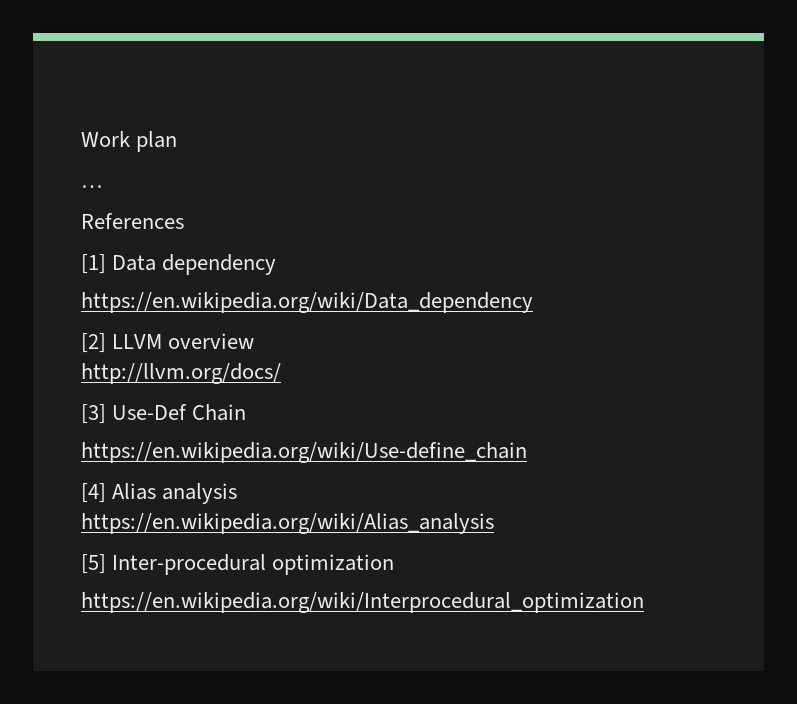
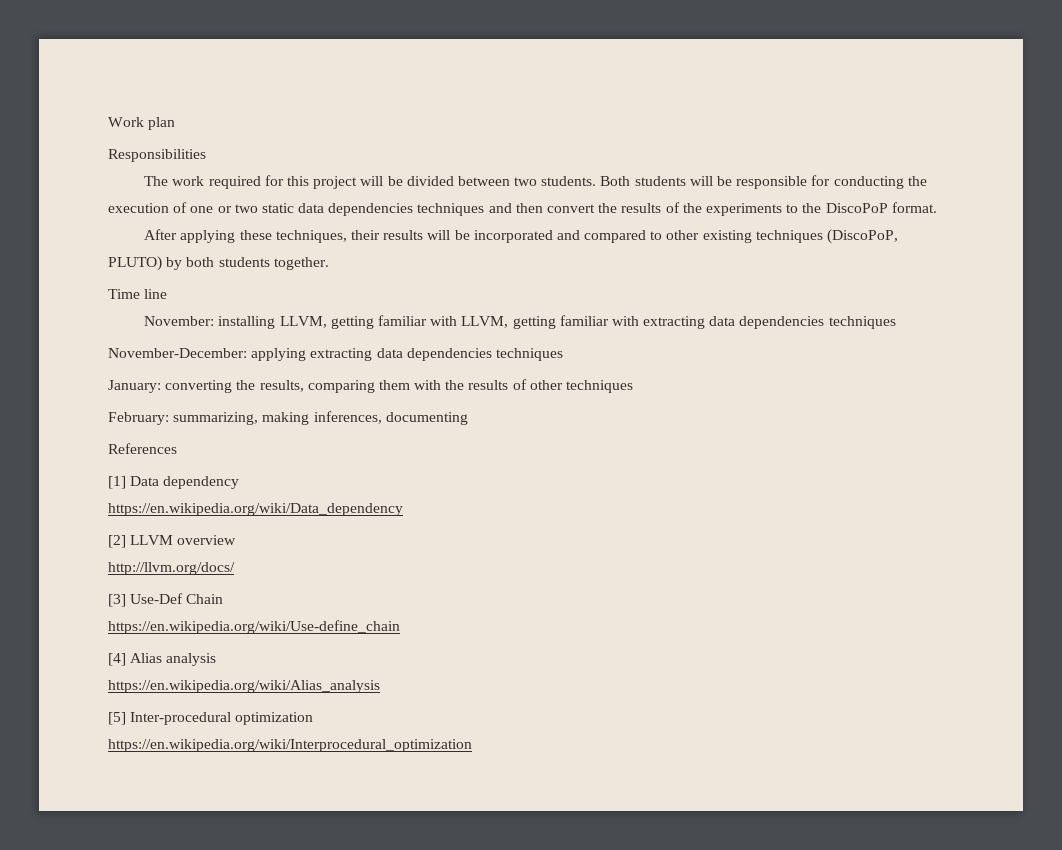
- …
+ Responsibilities
+ The work required for this project will be divided between two students. Both students will be responsible for conducting the execution of one or two static data dependencies techniques and then convert the results of the experiments to the DiscoPoP format.
+ After applying these techniques, their results will be incorporated and compared to other existing techniques (DiscoPoP, PLUTO) by both students together.
+ Time line
+ November: installing LLVM, getting familiar with LLVM, getting familiar with extracting data dependencies techniques
+ November-December: applying extracting data dependencies techniques
+ January: converting the results, comparing them with the results of other techniques
+ February: summarizing, making inferences, documenting

